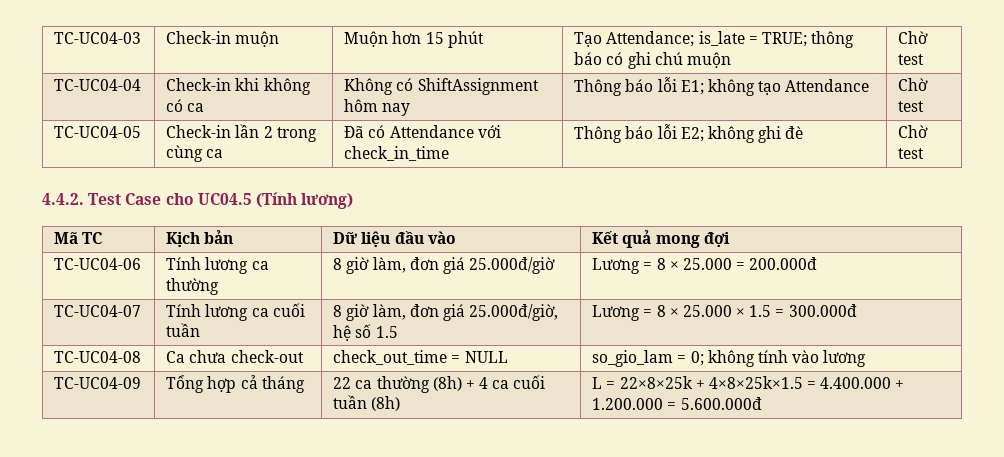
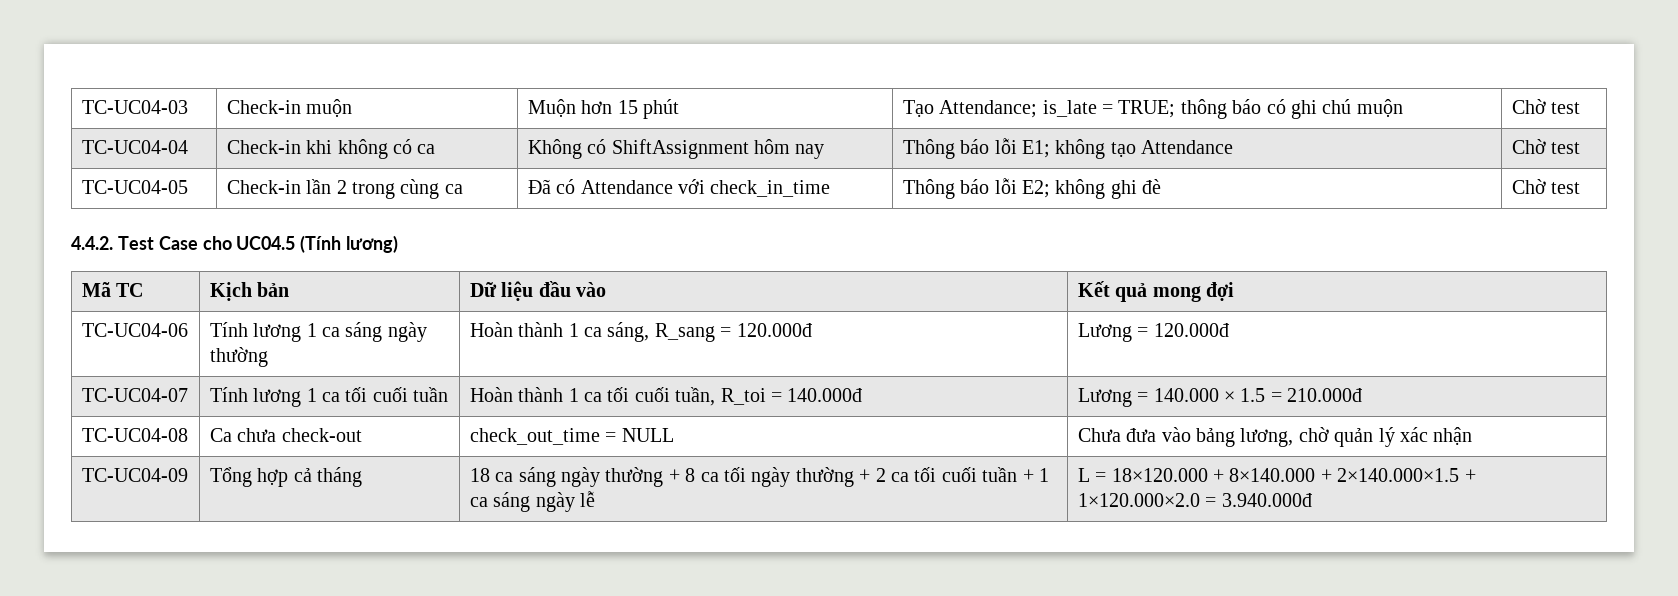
- TC-UC04-06 | Tính lương ca thường | 8 giờ làm, đơn giá 25.000đ/giờ | Lương = 8 × 25.000 = 200.000đ
+ TC-UC04-06 | Tính lương 1 ca sáng ngày thường | Hoàn thành 1 ca sáng, R_sang = 120.000đ | Lương = 120.000đ
- TC-UC04-07 | Tính lương ca cuối tuần | 8 giờ làm, đơn giá 25.000đ/giờ, hệ số 1.5 | Lương = 8 × 25.000 × 1.5 = 300.000đ
+ TC-UC04-07 | Tính lương 1 ca tối cuối tuần | Hoàn thành 1 ca tối cuối tuần, R_toi = 140.000đ | Lương = 140.000 × 1.5 = 210.000đ
- TC-UC04-08 | Ca chưa check-out | check_out_time = NULL | so_gio_lam = 0; không tính vào lương
+ TC-UC04-08 | Ca chưa check-out | check_out_time = NULL | Chưa đưa vào bảng lương, chờ quản lý xác nhận
- TC-UC04-09 | Tổng hợp cả tháng | 22 ca thường (8h) + 4 ca cuối tuần (8h) | L = 22×8×25k + 4×8×25k×1.5 = 4.400.000 + 1.200.000 = 5.600.000đ
+ TC-UC04-09 | Tổng hợp cả tháng | 18 ca sáng ngày thường + 8 ca tối ngày thường + 2 ca tối cuối tuần + 1 ca sáng ngày lễ | L = 18×120.000 + 8×140.000 + 2×140.000×1.5 + 1×120.000×2.0 = 3.940.000đ

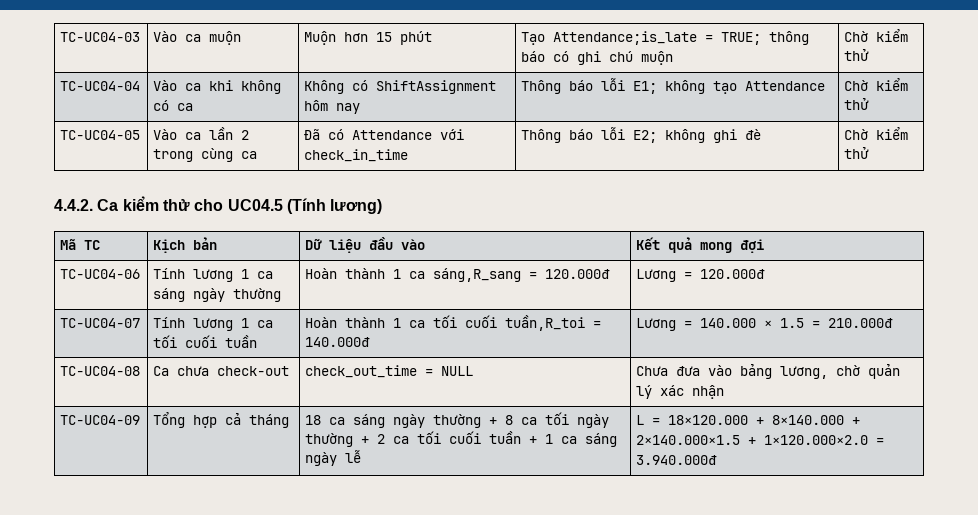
- TC-UC04-03 | Check-in muộn | Muộn hơn 15 phút | Tạo Attendance; is_late = TRUE; thông báo có ghi chú muộn | Chờ test
+ TC-UC04-03 | Vào ca muộn | Muộn hơn 15 phút | Tạo Attendance;is_late = TRUE; thông báo có ghi chú muộn | Chờ kiểm thử
- TC-UC04-04 | Check-in khi không có ca | Không có ShiftAssignment hôm nay | Thông báo lỗi E1; không tạo Attendance | Chờ test
+ TC-UC04-04 | Vào ca khi không có ca | Không có ShiftAssignment hôm nay | Thông báo lỗi E1; không tạo Attendance | Chờ kiểm thử
- TC-UC04-05 | Check-in lần 2 trong cùng ca | Đã có Attendance với check_in_time | Thông báo lỗi E2; không ghi đè | Chờ test
+ TC-UC04-05 | Vào ca lần 2 trong cùng ca | Đã có Attendance với check_in_time | Thông báo lỗi E2; không ghi đè | Chờ kiểm thử
- 4.4.2. Test Case cho UC04.5 (Tính lương)
+ 4.4.2. Ca kiểm thử cho UC04.5 (Tính lương)
- TC-UC04-06 | Tính lương 1 ca sáng ngày thường | Hoàn thành 1 ca sáng, R_sang = 120.000đ | Lương = 120.000đ
+ TC-UC04-06 | Tính lương 1 ca sáng ngày thường | Hoàn thành 1 ca sáng,R_sang = 120.000đ | Lương = 120.000đ
- TC-UC04-07 | Tính lương 1 ca tối cuối tuần | Hoàn thành 1 ca tối cuối tuần, R_toi = 140.000đ | Lương = 140.000 × 1.5 = 210.000đ
+ TC-UC04-07 | Tính lương 1 ca tối cuối tuần | Hoàn thành 1 ca tối cuối tuần,R_toi = 140.000đ | Lương = 140.000 × 1.5 = 210.000đ

